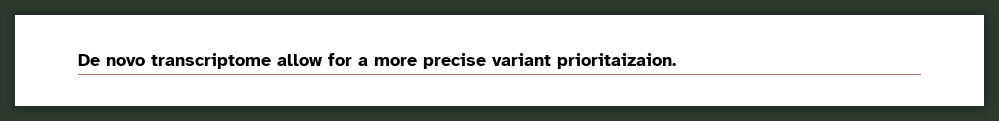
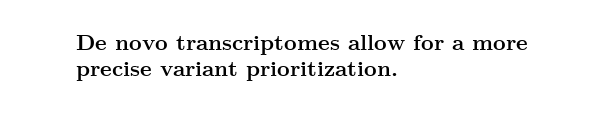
- De novo transcriptome allow for a more precise variant prioritaizaion.
+ De novo transcriptomes allow for a more precise variant prioritization.

